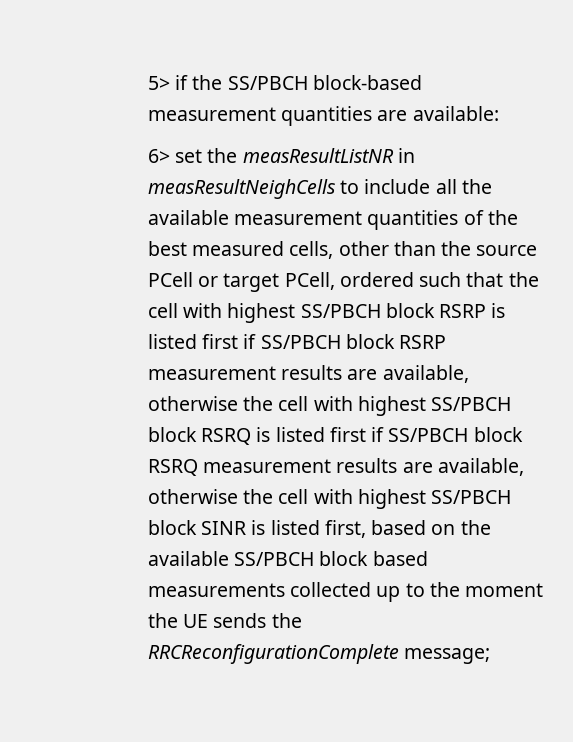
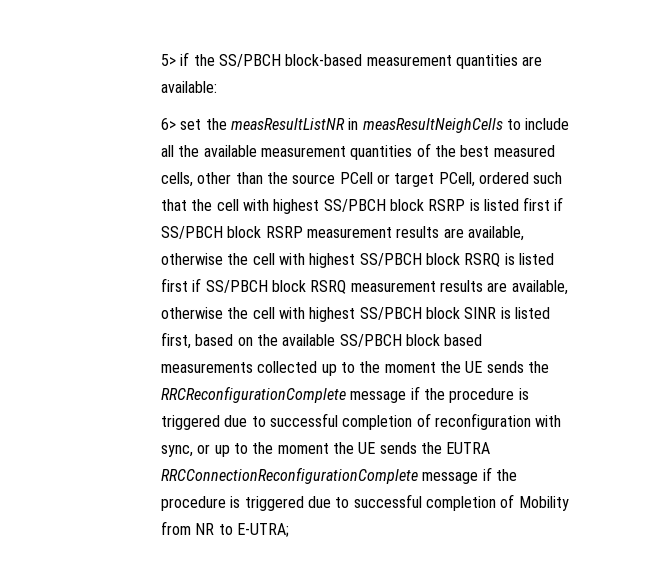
- 6> set the measResultListNR in measResultNeighCells to include all the available measurement quantities of the best measured cells, other than the source PCell or target PCell, ordered such that the cell with highest SS/PBCH block RSRP is listed first if SS/PBCH block RSRP measurement results are available, otherwise the cell with highest SS/PBCH block RSRQ is listed first if SS/PBCH block RSRQ measurement results are available, otherwise the cell with highest SS/PBCH block SINR is listed first, based on the available SS/PBCH block based measurements collected up to the moment the UE sends the RRCReconfigurationComplete message;
+ 6> set the measResultListNR in measResultNeighCells to include all the available measurement quantities of the best measured cells, other than the source PCell or target PCell, ordered such that the cell with highest SS/PBCH block RSRP is listed first if SS/PBCH block RSRP measurement results are available, otherwise the cell with highest SS/PBCH block RSRQ is listed first if SS/PBCH block RSRQ measurement results are available, otherwise the cell with highest SS/PBCH block SINR is listed first, based on the available SS/PBCH block based measurements collected up to the moment the UE sends the RRCReconfigurationComplete message if the procedure is triggered due to successful completion of reconfiguration with sync, or up to the moment the UE sends the EUTRA RRCConnectionReconfigurationComplete message if the procedure is triggered due to successful completion of Mobility from NR to E-UTRA;

